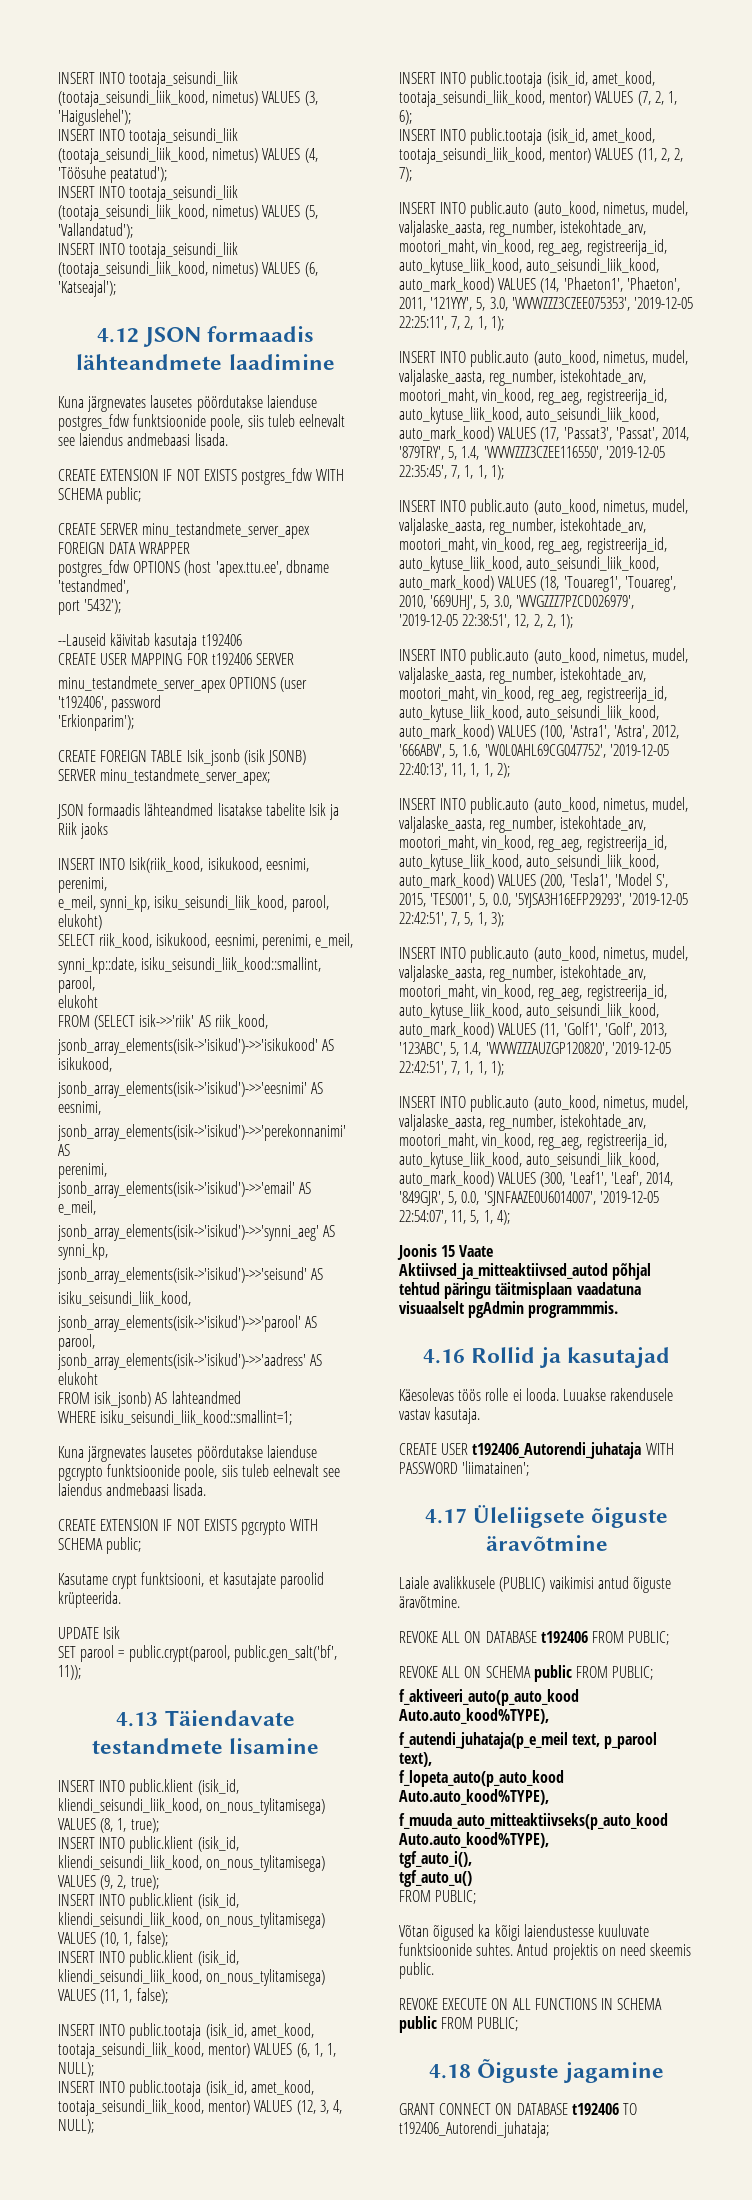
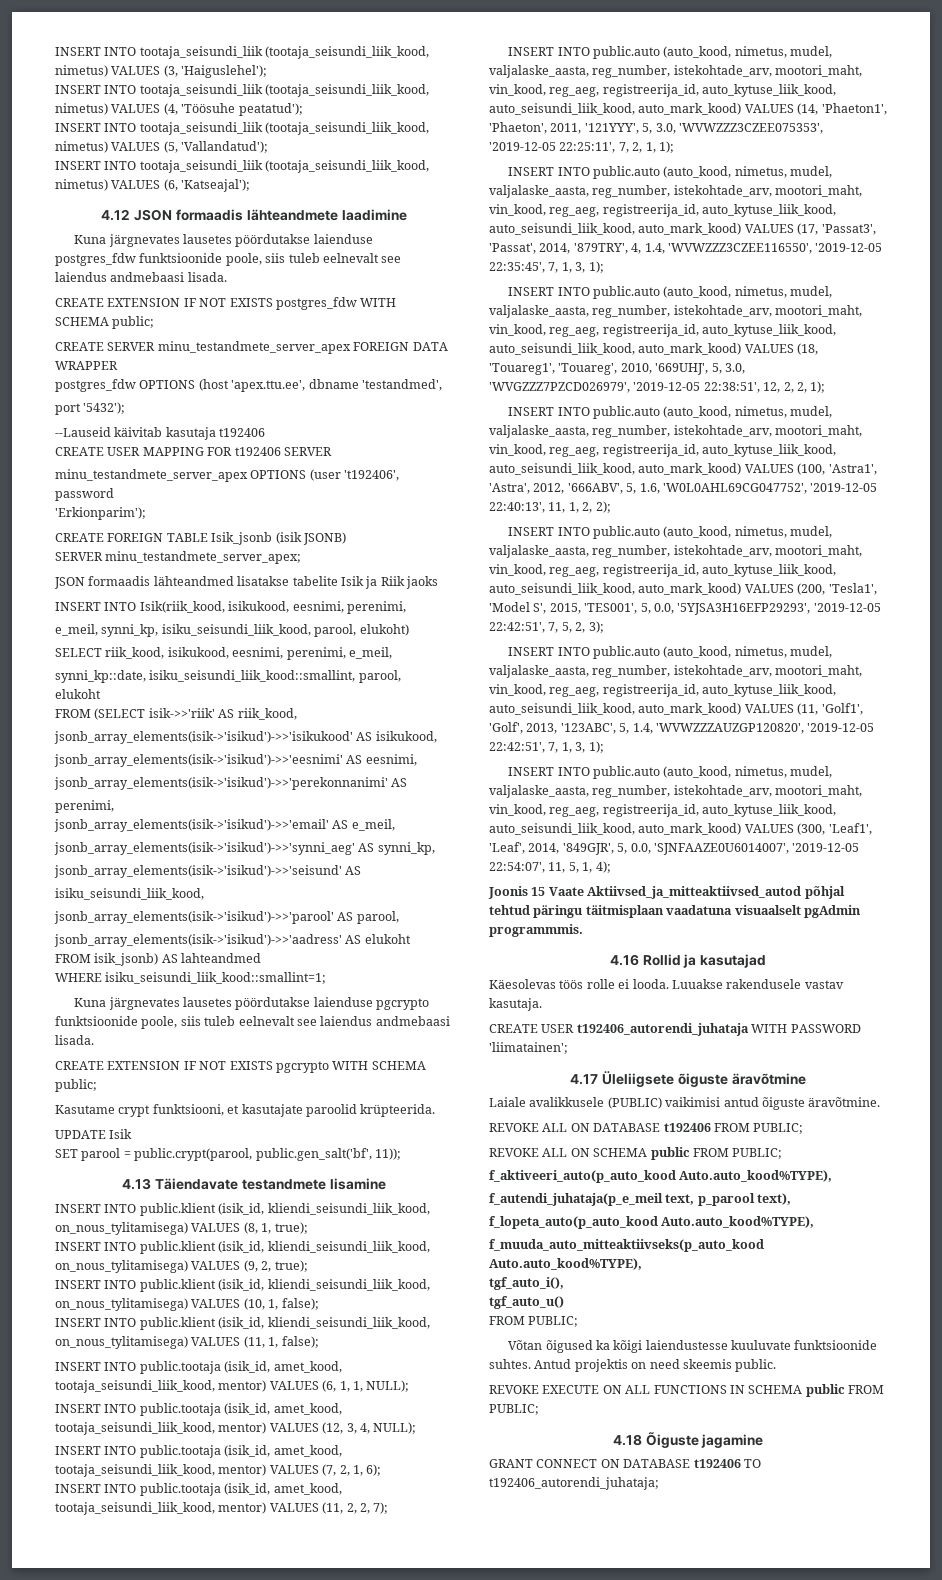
- INSERT INTO public.auto (auto_kood, nimetus, mudel, valjalaske_aasta, reg_number, istekohtade_arv, mootori_maht, vin_kood, reg_aeg, registreerija_id, auto_kytuse_liik_kood, auto_seisundi_liik_kood, auto_mark_kood) VALUES (17, 'Passat3', 'Passat', 2014, '879TRY', 5, 1.4, 'WVWZZZ3CZEE116550', '2019-12-05 22:35:45', 7, 1, 1, 1);
+ INSERT INTO public.auto (auto_kood, nimetus, mudel, valjalaske_aasta, reg_number, istekohtade_arv, mootori_maht, vin_kood, reg_aeg, registreerija_id, auto_kytuse_liik_kood, auto_seisundi_liik_kood, auto_mark_kood) VALUES (17, 'Passat3', 'Passat', 2014, '879TRY', 4, 1.4, 'WVWZZZ3CZEE116550', '2019-12-05 22:35:45', 7, 1, 3, 1);
- INSERT INTO public.auto (auto_kood, nimetus, mudel, valjalaske_aasta, reg_number, istekohtade_arv, mootori_maht, vin_kood, reg_aeg, registreerija_id, auto_kytuse_liik_kood, auto_seisundi_liik_kood, auto_mark_kood) VALUES (100, 'Astra1', 'Astra', 2012, '666ABV', 5, 1.6, 'W0L0AHL69CG047752', '2019-12-05 22:40:13', 11, 1, 1, 2);
+ INSERT INTO public.auto (auto_kood, nimetus, mudel, valjalaske_aasta, reg_number, istekohtade_arv, mootori_maht, vin_kood, reg_aeg, registreerija_id, auto_kytuse_liik_kood, auto_seisundi_liik_kood, auto_mark_kood) VALUES (100, 'Astra1', 'Astra', 2012, '666ABV', 5, 1.6, 'W0L0AHL69CG047752', '2019-12-05 22:40:13', 11, 1, 2, 2);
- INSERT INTO public.auto (auto_kood, nimetus, mudel, valjalaske_aasta, reg_number, istekohtade_arv, mootori_maht, vin_kood, reg_aeg, registreerija_id, auto_kytuse_liik_kood, auto_seisundi_liik_kood, auto_mark_kood) VALUES (200, 'Tesla1', 'Model S', 2015, 'TES001', 5, 0.0, '5YJSA3H16EFP29293', '2019-12-05 22:42:51', 7, 5, 1, 3);
+ INSERT INTO public.auto (auto_kood, nimetus, mudel, valjalaske_aasta, reg_number, istekohtade_arv, mootori_maht, vin_kood, reg_aeg, registreerija_id, auto_kytuse_liik_kood, auto_seisundi_liik_kood, auto_mark_kood) VALUES (200, 'Tesla1', 'Model S', 2015, 'TES001', 5, 0.0, '5YJSA3H16EFP29293', '2019-12-05 22:42:51', 7, 5, 2, 3);
- INSERT INTO public.auto (auto_kood, nimetus, mudel, valjalaske_aasta, reg_number, istekohtade_arv, mootori_maht, vin_kood, reg_aeg, registreerija_id, auto_kytuse_liik_kood, auto_seisundi_liik_kood, auto_mark_kood) VALUES (11, 'Golf1', 'Golf', 2013, '123ABC', 5, 1.4, 'WVWZZZAUZGP120820', '2019-12-05 22:42:51', 7, 1, 1, 1);
+ INSERT INTO public.auto (auto_kood, nimetus, mudel, valjalaske_aasta, reg_number, istekohtade_arv, mootori_maht, vin_kood, reg_aeg, registreerija_id, auto_kytuse_liik_kood, auto_seisundi_liik_kood, auto_mark_kood) VALUES (11, 'Golf1', 'Golf', 2013, '123ABC', 5, 1.4, 'WVWZZZAUZGP120820', '2019-12-05 22:42:51', 7, 1, 3, 1);
- CREATE USER t192406_Autorendi_juhataja WITH PASSWORD 'liimatainen';
+ CREATE USER t192406_autorendi_juhataja WITH PASSWORD 'liimatainen';
- GRANT CONNECT ON DATABASE t192406 TO t192406_Autorendi_juhataja;
+ GRANT CONNECT ON DATABASE t192406 TO t192406_autorendi_juhataja;

